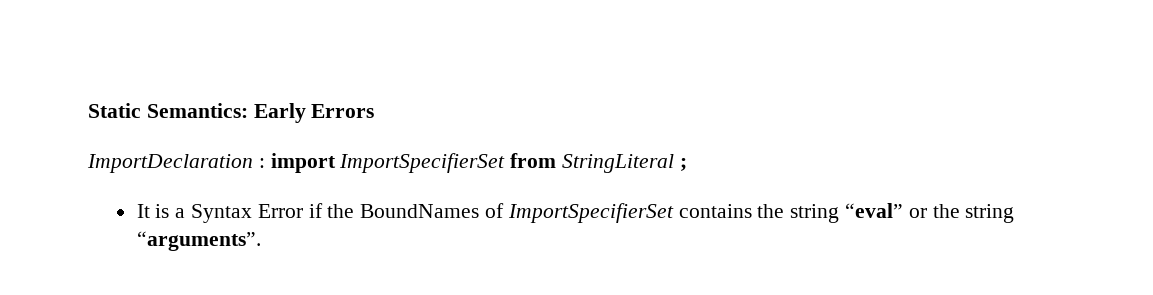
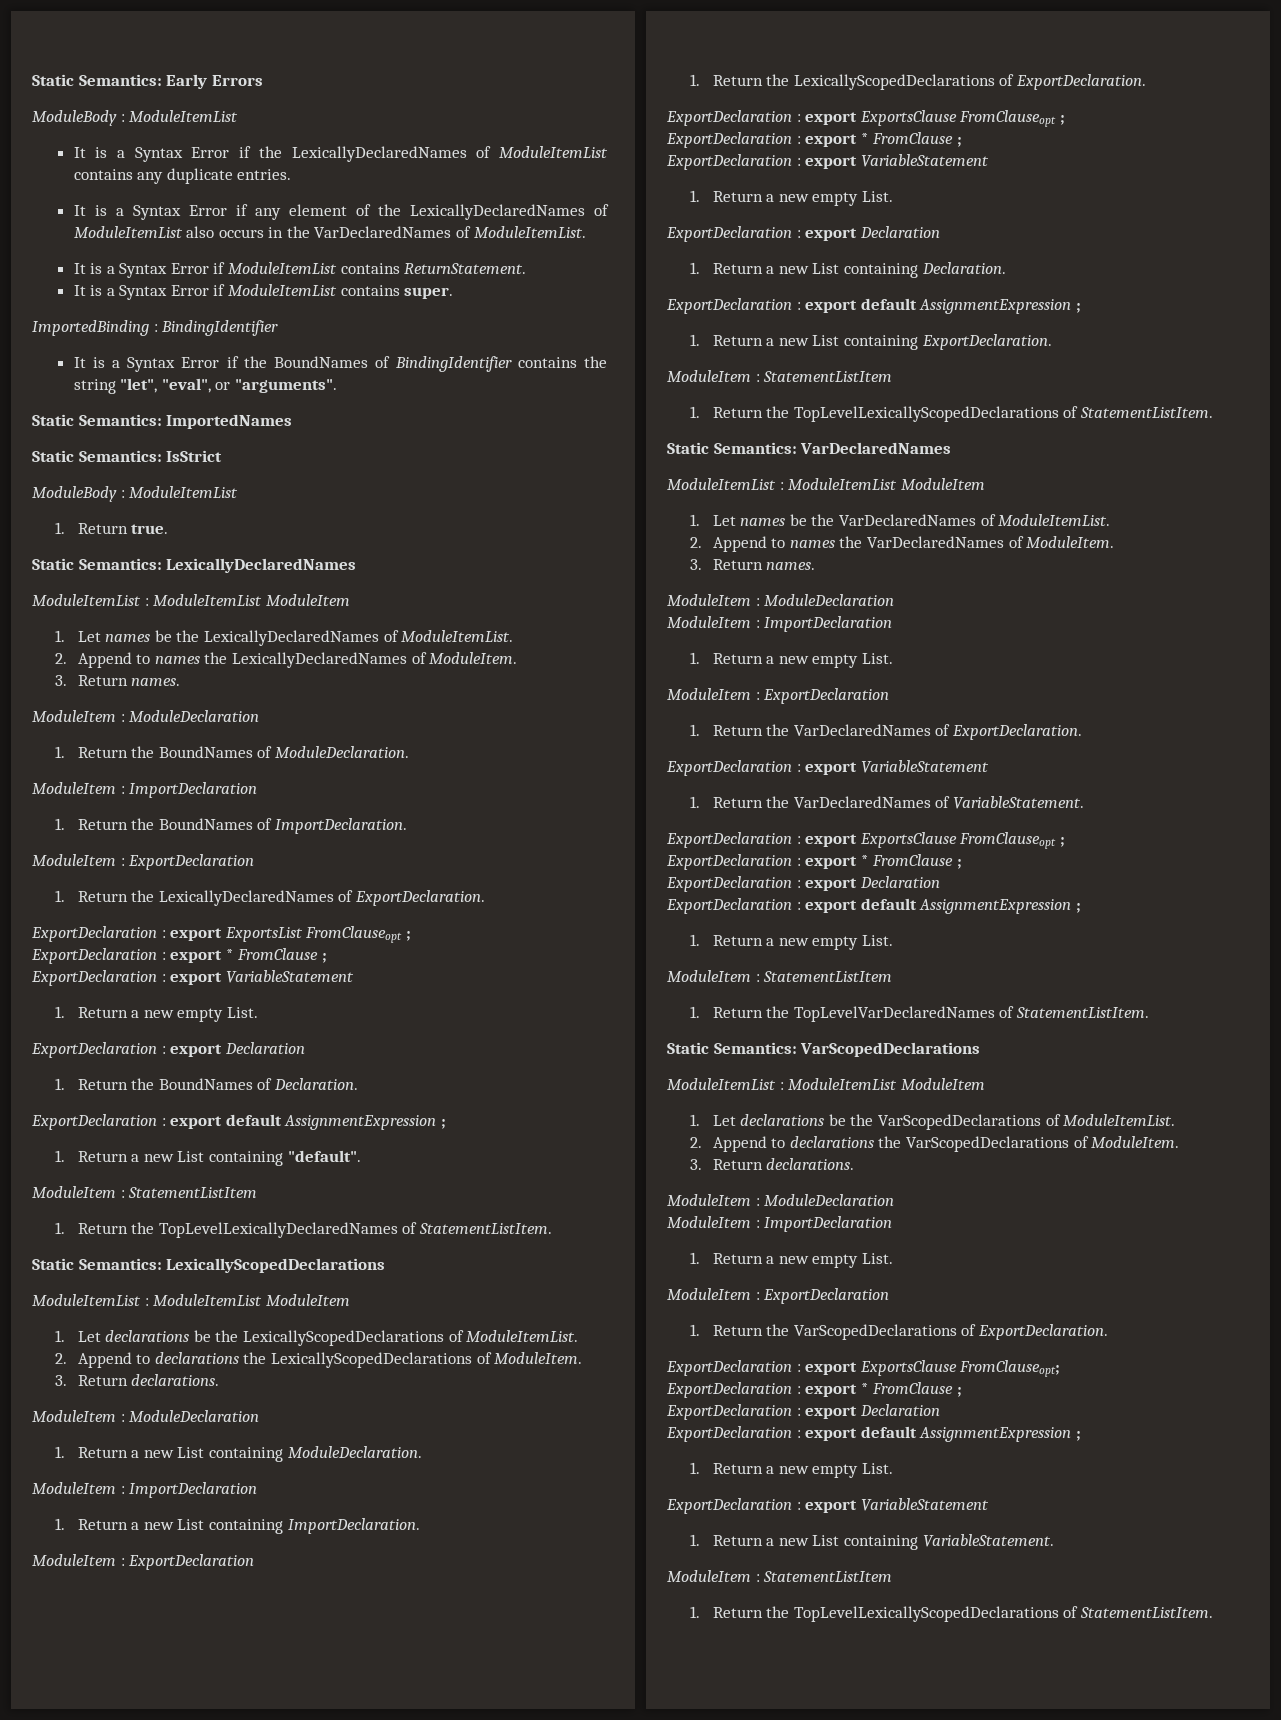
  Static Semantics: Early Errors
- ImportDeclaration : import ImportSpecifierSet from StringLiteral ;
+ ModuleBody : ModuleItemList
+ It is a Syntax Error if the LexicallyDeclaredNames of ModuleItemList contains any duplicate entries.
+ It is a Syntax Error if any element of the LexicallyDeclaredNames of ModuleItemList also occurs in the VarDeclaredNames of ModuleItemList.
+ It is a Syntax Error if ModuleItemList contains ReturnStatement.
+ It is a Syntax Error if ModuleItemList contains super.
+ ImportedBinding : BindingIdentifier
- It is a Syntax Error if the BoundNames of ImportSpecifierSet contains the string “eval” or the string “arguments”.
+ It is a Syntax Error if the BoundNames of BindingIdentifier contains the string "let", "eval", or "arguments".
+ Static Semantics: ImportedNames
+ Static Semantics: IsStrict
+ ModuleBody : ModuleItemList
+ 1. Return true.
+ Static Semantics: LexicallyDeclaredNames
+ ModuleItemList : ModuleItemList ModuleItem
+ 1. Let names be the LexicallyDeclaredNames of ModuleItemList.
+ 2. Append to names the LexicallyDeclaredNames of ModuleItem.
+ 3. Return names.
+ ModuleItem : ModuleDeclaration
+ 1. Return the BoundNames of ModuleDeclaration.
+ ModuleItem : ImportDeclaration
+ 1. Return the BoundNames of ImportDeclaration.
+ ModuleItem : ExportDeclaration
+ 1. Return the LexicallyDeclaredNames of ExportDeclaration.
+ ExportDeclaration : export ExportsList FromClauseopt ;
+ ExportDeclaration : export * FromClause ;
+ ExportDeclaration : export VariableStatement
+ 1. Return a new empty List.
+ ExportDeclaration : export Declaration
+ 1. Return the BoundNames of Declaration.
+ ExportDeclaration : export default AssignmentExpression ;
+ 1. Return a new List containing "default".
+ ModuleItem : StatementListItem
+ 1. Return the TopLevelLexicallyDeclaredNames of StatementListItem.
+ Static Semantics: LexicallyScopedDeclarations
+ ModuleItemList : ModuleItemList ModuleItem
+ 1. Let declarations be the LexicallyScopedDeclarations of ModuleItemList.
+ 2. Append to declarations the LexicallyScopedDeclarations of ModuleItem.
+ 3. Return declarations.
+ ModuleItem : ModuleDeclaration
+ 1. Return a new List containing ModuleDeclaration.
+ ModuleItem : ImportDeclaration
+ 1. Return a new List containing ImportDeclaration.
+ ModuleItem : ExportDeclaration
+ 1. Return the LexicallyScopedDeclarations of ExportDeclaration.
+ ExportDeclaration : export ExportsClause FromClauseopt ;
+ ExportDeclaration : export * FromClause ;
+ ExportDeclaration : export VariableStatement
+ 1. Return a new empty List.
+ ExportDeclaration : export Declaration
+ 1. Return a new List containing Declaration.
+ ExportDeclaration : export default AssignmentExpression ;
+ 1. Return a new List containing ExportDeclaration.
+ ModuleItem : StatementListItem
+ 1. Return the TopLevelLexicallyScopedDeclarations of StatementListItem.
+ Static Semantics: VarDeclaredNames
+ ModuleItemList : ModuleItemList ModuleItem
+ 1. Let names be the VarDeclaredNames of ModuleItemList.
+ 2. Append to names the VarDeclaredNames of ModuleItem.
+ 3. Return names.
+ ModuleItem : ModuleDeclaration
+ ModuleItem : ImportDeclaration
+ 1. Return a new empty List.
+ ModuleItem : ExportDeclaration
+ 1. Return the VarDeclaredNames of ExportDeclaration.
+ ExportDeclaration : export VariableStatement
+ 1. Return the VarDeclaredNames of VariableStatement.
+ ExportDeclaration : export ExportsClause FromClauseopt ;
+ ExportDeclaration : export * FromClause ;
+ ExportDeclaration : export Declaration
+ ExportDeclaration : export default AssignmentExpression ;
+ 1. Return a new empty List.
+ ModuleItem : StatementListItem
+ 1. Return the TopLevelVarDeclaredNames of StatementListItem.
+ Static Semantics: VarScopedDeclarations
+ ModuleItemList : ModuleItemList ModuleItem
+ 1. Let declarations be the VarScopedDeclarations of ModuleItemList.
+ 2. Append to declarations the VarScopedDeclarations of ModuleItem.
+ 3. Return declarations.
+ ModuleItem : ModuleDeclaration
+ ModuleItem : ImportDeclaration
+ 1. Return a new empty List.
+ ModuleItem : ExportDeclaration
+ 1. Return the VarScopedDeclarations of ExportDeclaration.
+ ExportDeclaration : export ExportsClause FromClauseopt;
+ ExportDeclaration : export * FromClause ;
+ ExportDeclaration : export Declaration
+ ExportDeclaration : export default AssignmentExpression ;
+ 1. Return a new empty List.
+ ExportDeclaration : export VariableStatement
+ 1. Return a new List containing VariableStatement.
+ ModuleItem : StatementListItem
+ 1. Return the TopLevelLexicallyScopedDeclarations of StatementListItem.

